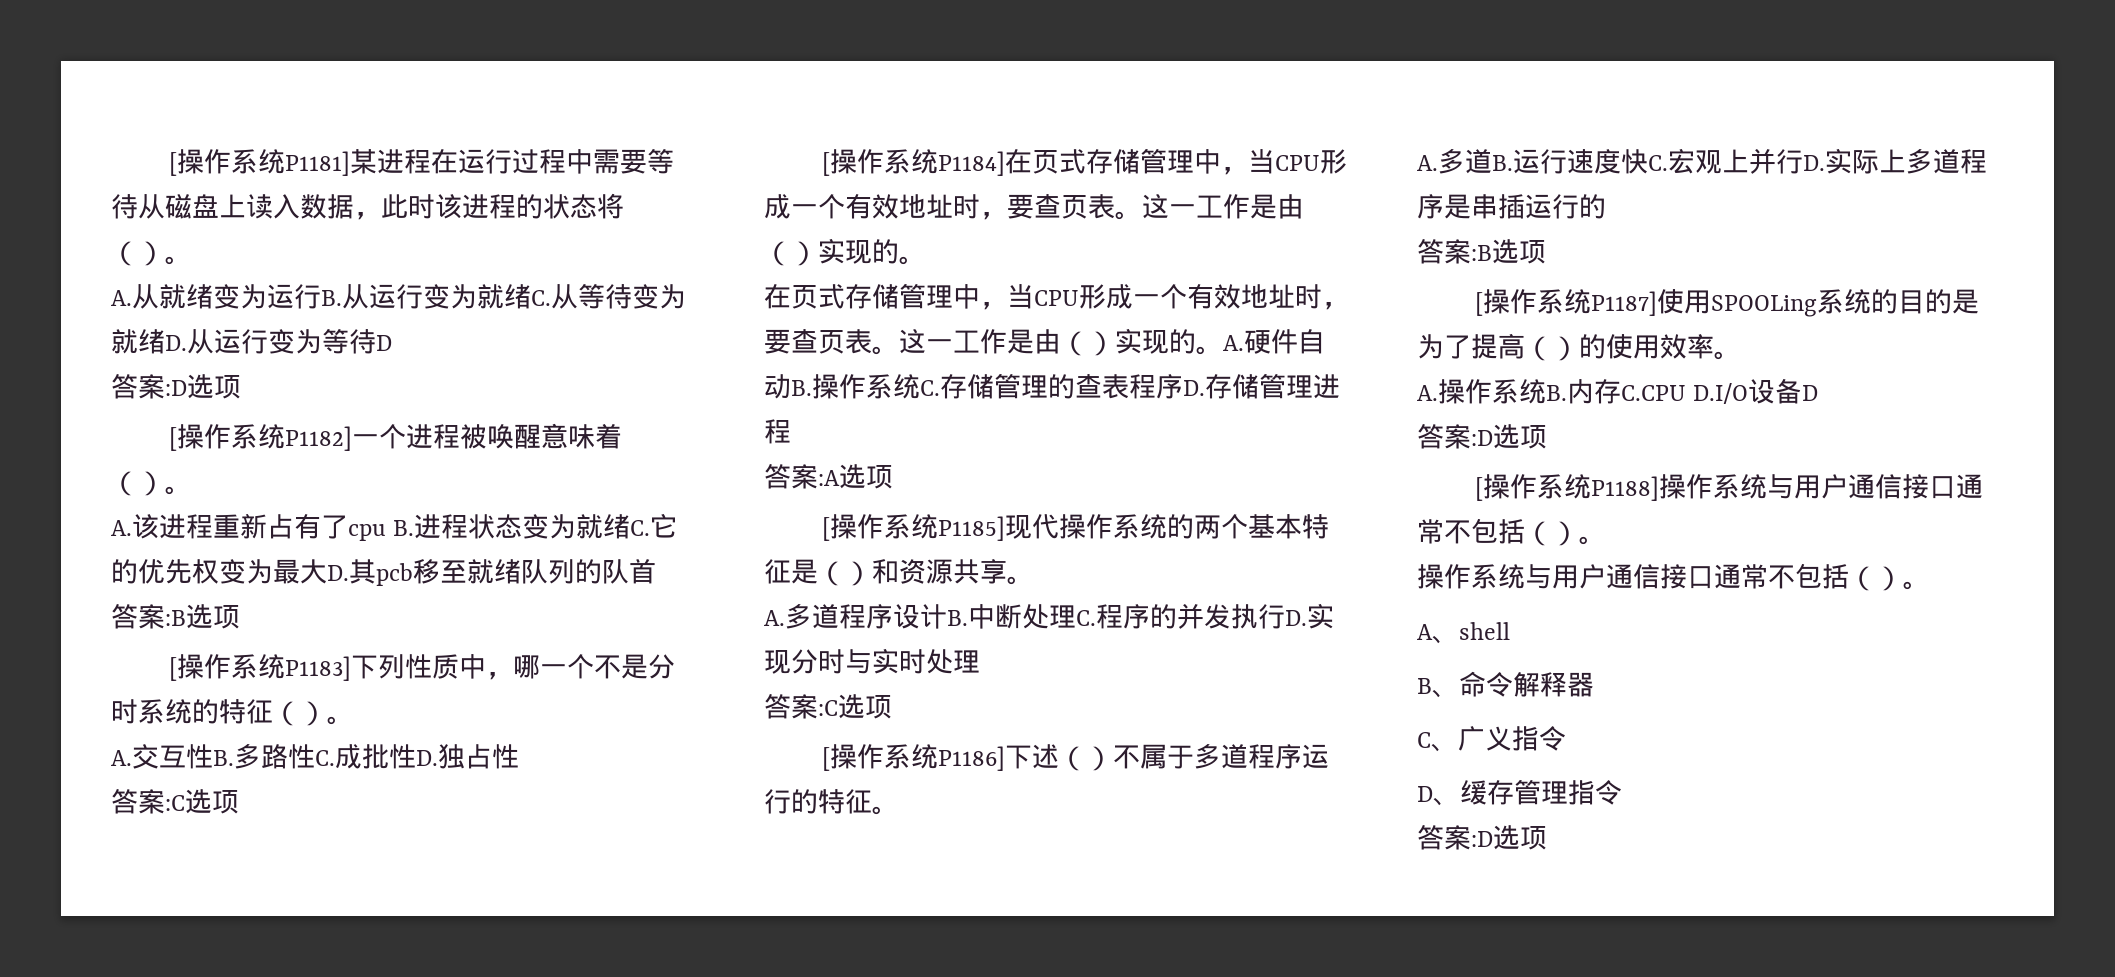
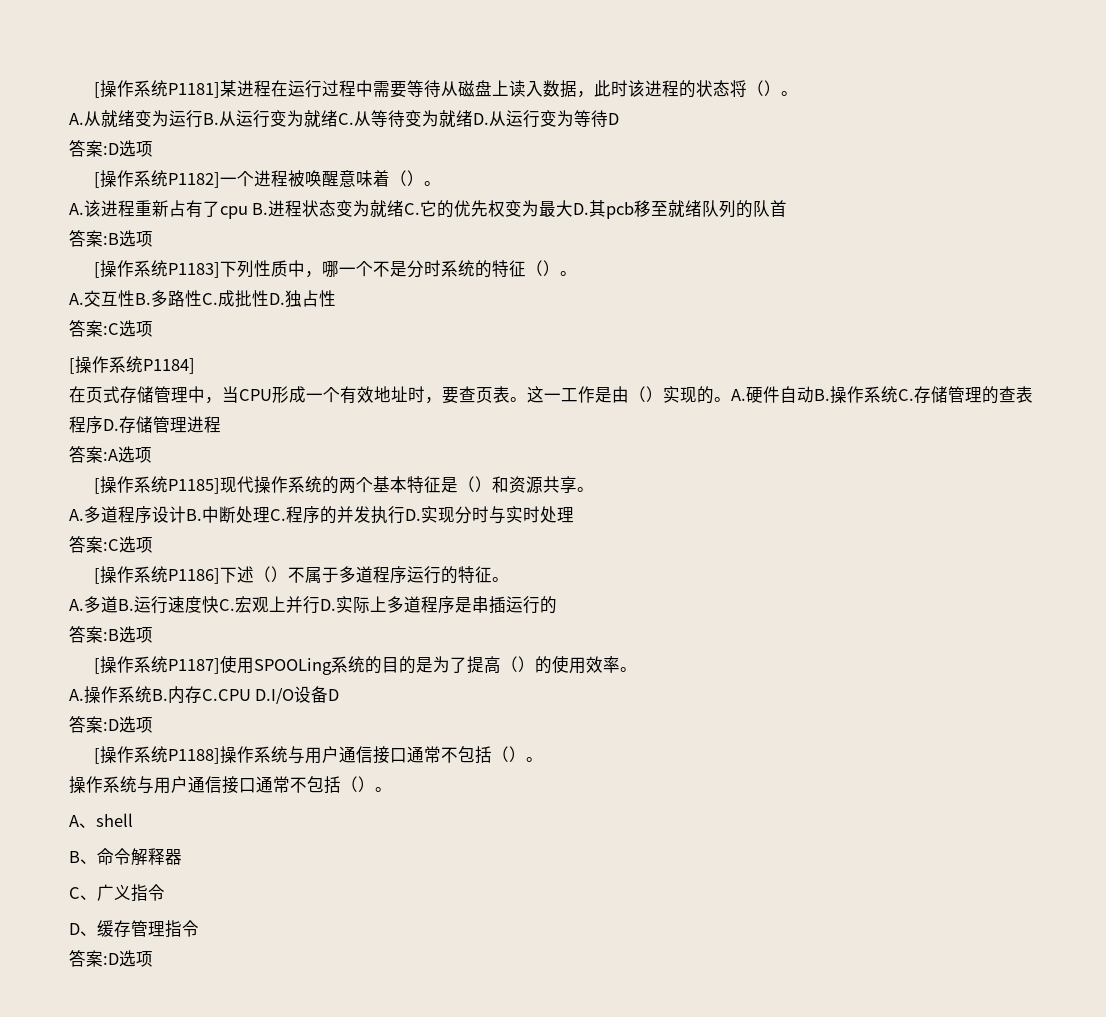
- [操作系统P1184]在页式存储管理中，当CPU形成一个有效地址时，要查页表。这一工作是由（）实现的。
+ [操作系统P1184]

